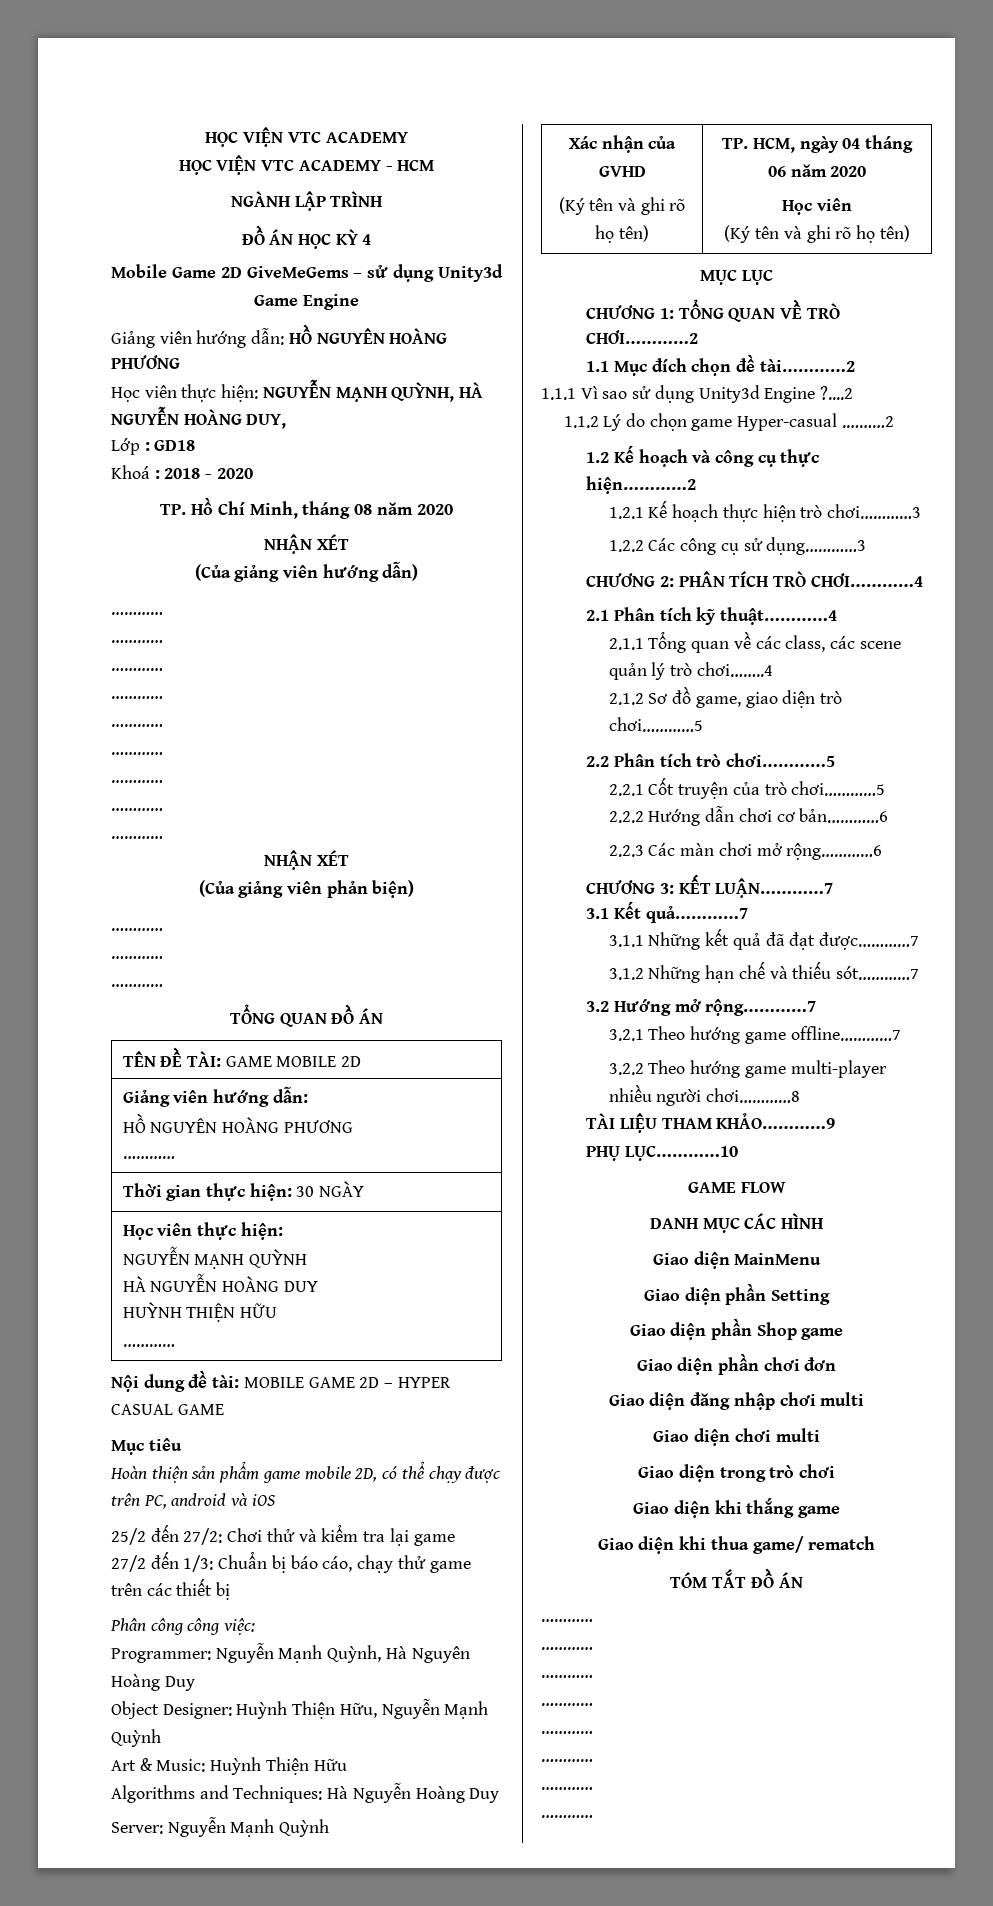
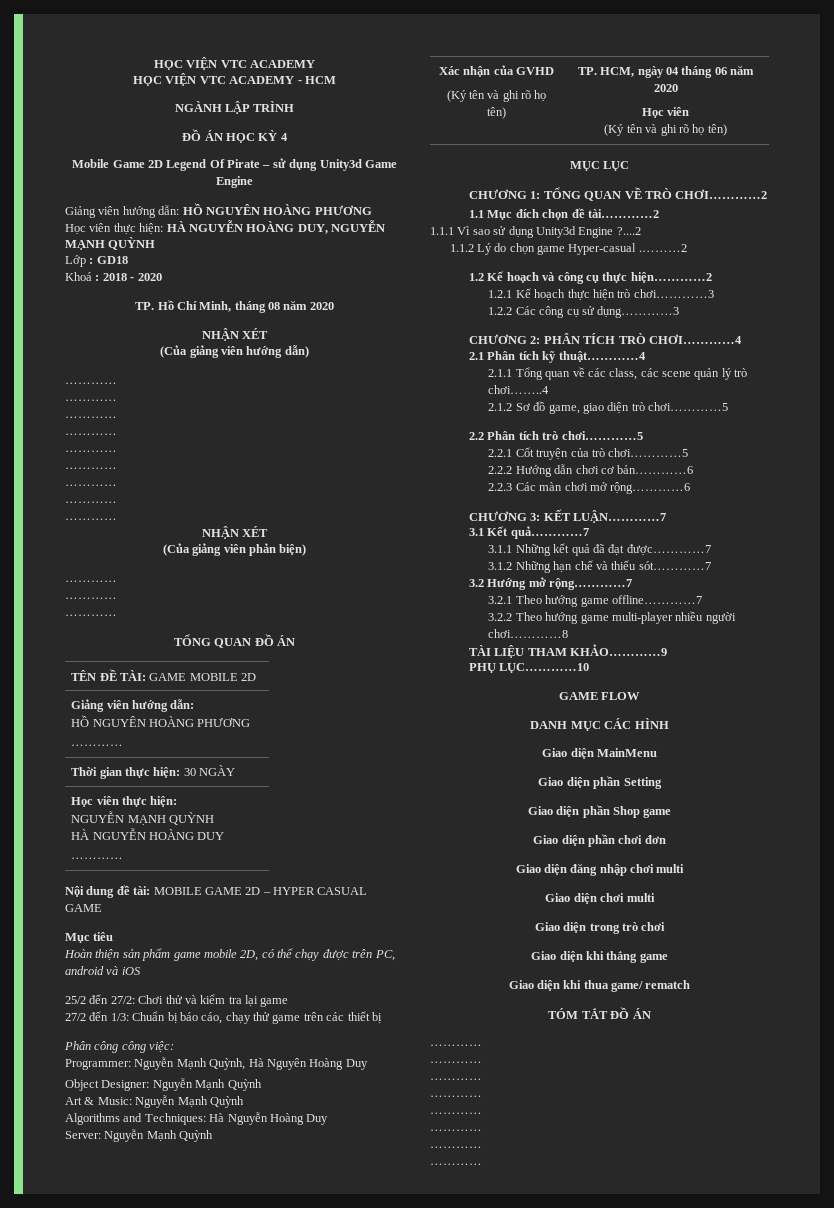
- Mobile Game 2D GiveMeGems – sử dụng Unity3d Game Engine
+ Mobile Game 2D Legend Of Pirate – sử dụng Unity3d Game Engine
- Học viên thực hiện: NGUYỄN MẠNH QUỲNH, HÀ NGUYỄN HOÀNG DUY,
+ Học viên thực hiện: HÀ NGUYỄN HOÀNG DUY, NGUYỄN MẠNH QUỲNH
  Thời gian thực hiện: 30 NGÀY
  Học viên thực hiện:
  NGUYỄN MẠNH QUỲNH
  HÀ NGUYỄN HOÀNG DUY
- HUỲNH THIỆN HỮU
- Object Designer: Huỳnh Thiện Hữu, Nguyễn Mạnh Quỳnh
+ Object Designer: Nguyễn Mạnh Quỳnh
- Art & Music: Huỳnh Thiện Hữu
+ Art & Music: Nguyễn Mạnh Quỳnh

